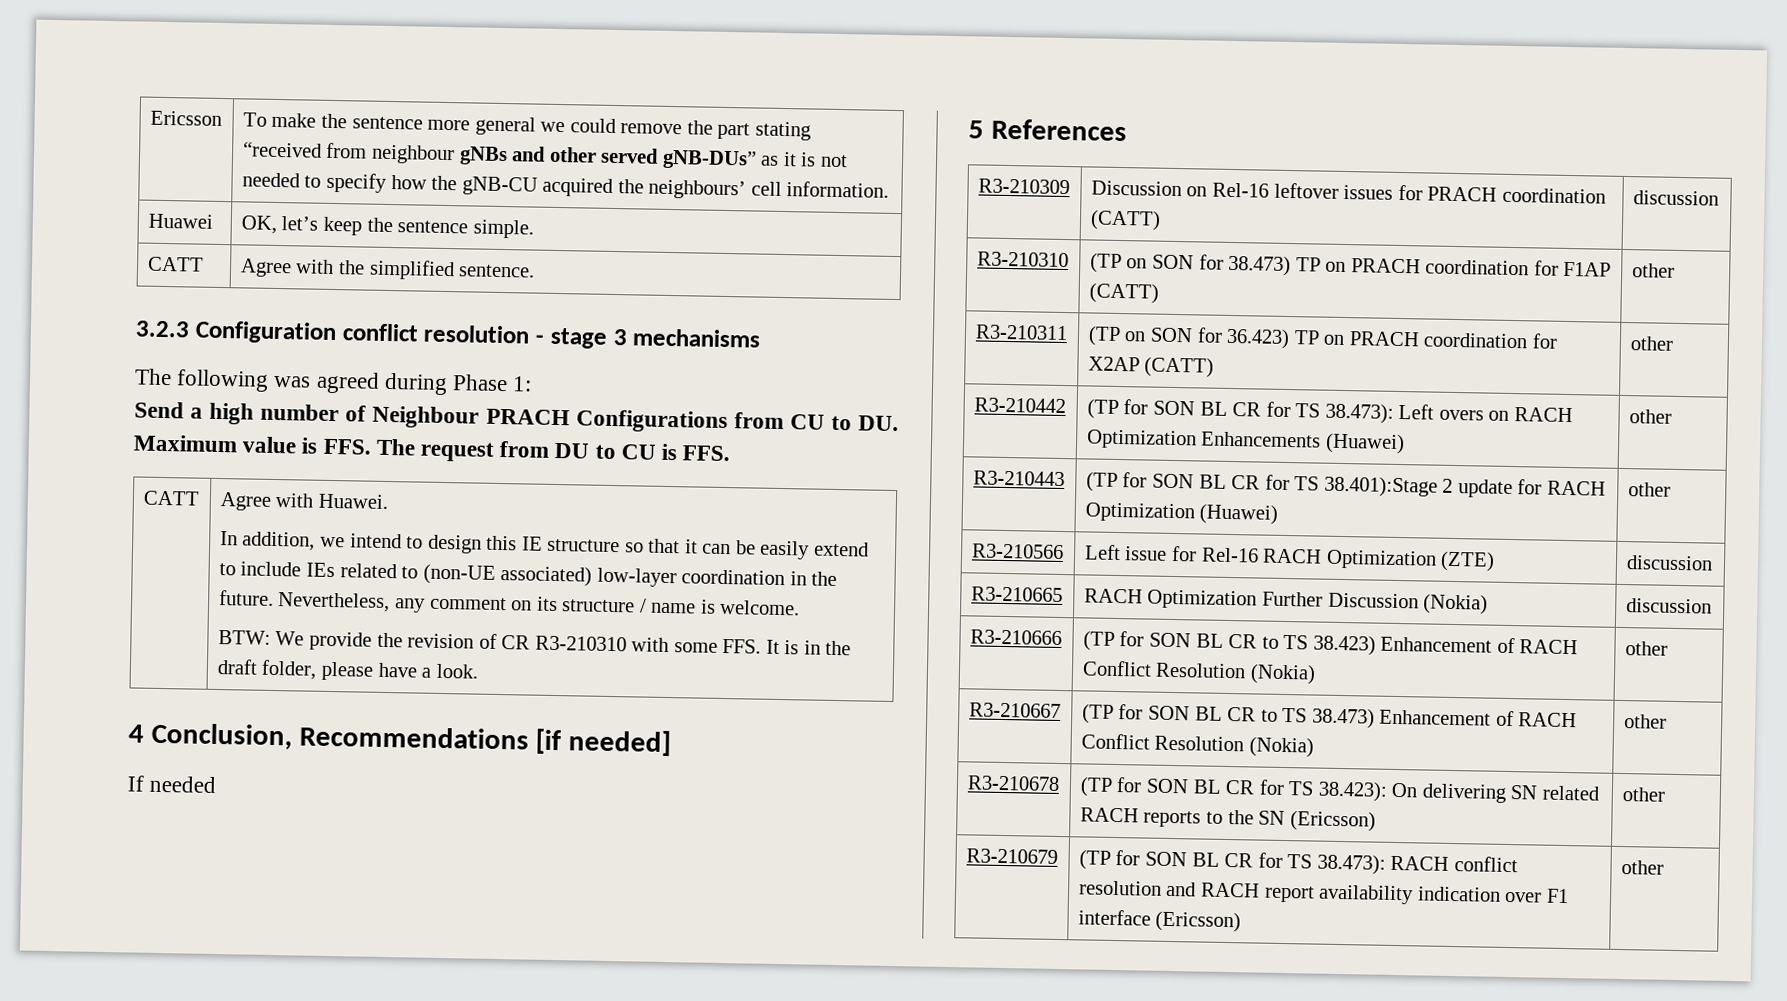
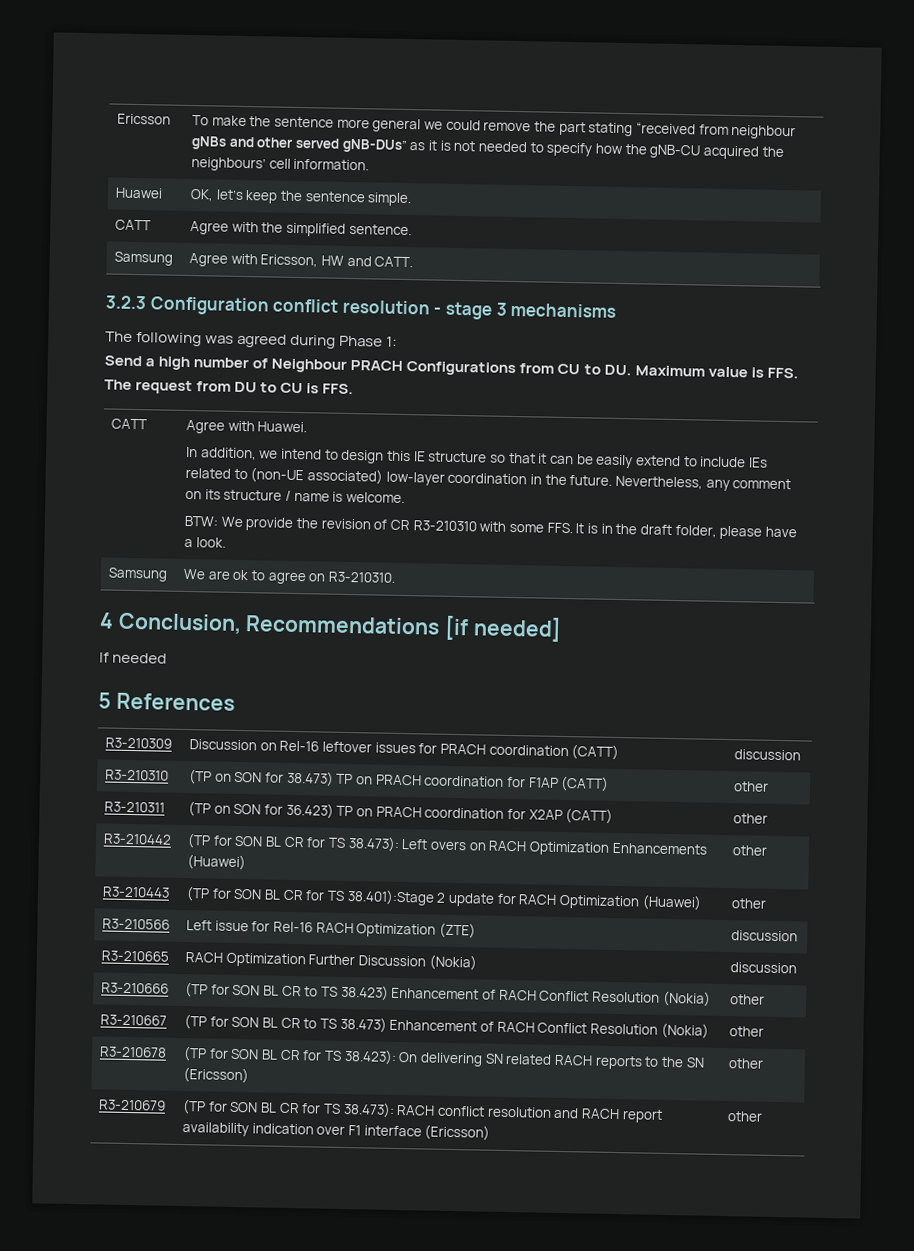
+ Samsung | Agree with Ericsson, HW and CATT.
+ Samsung | We are ok to agree on R3-210310.

